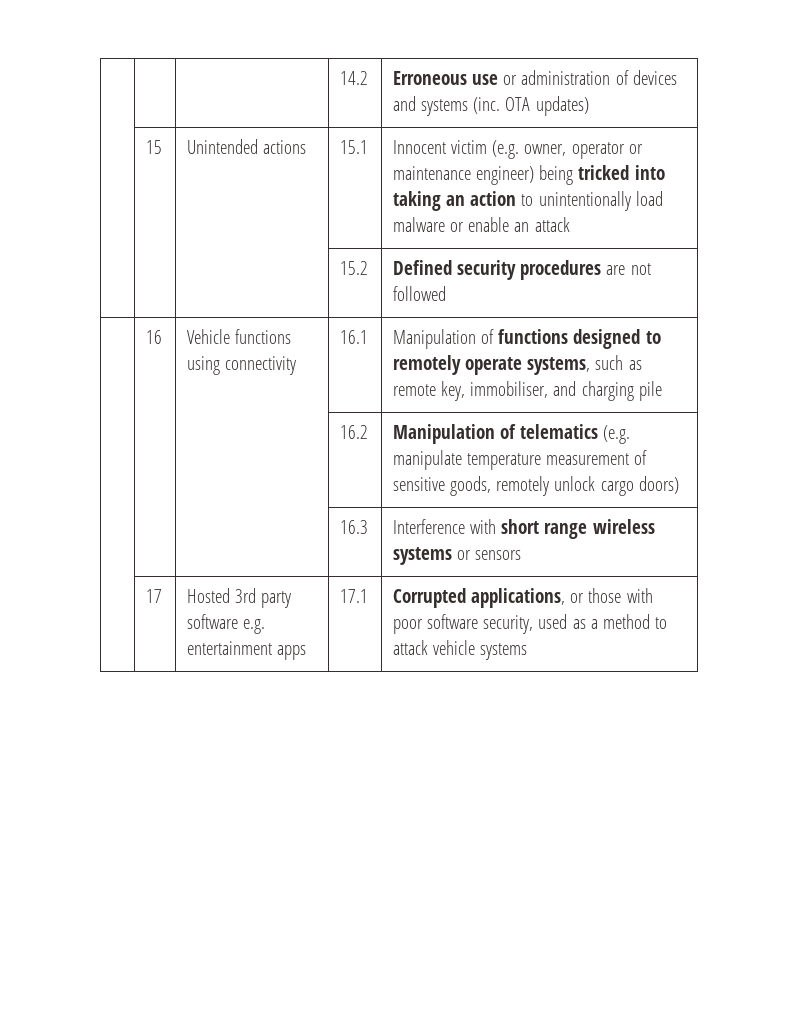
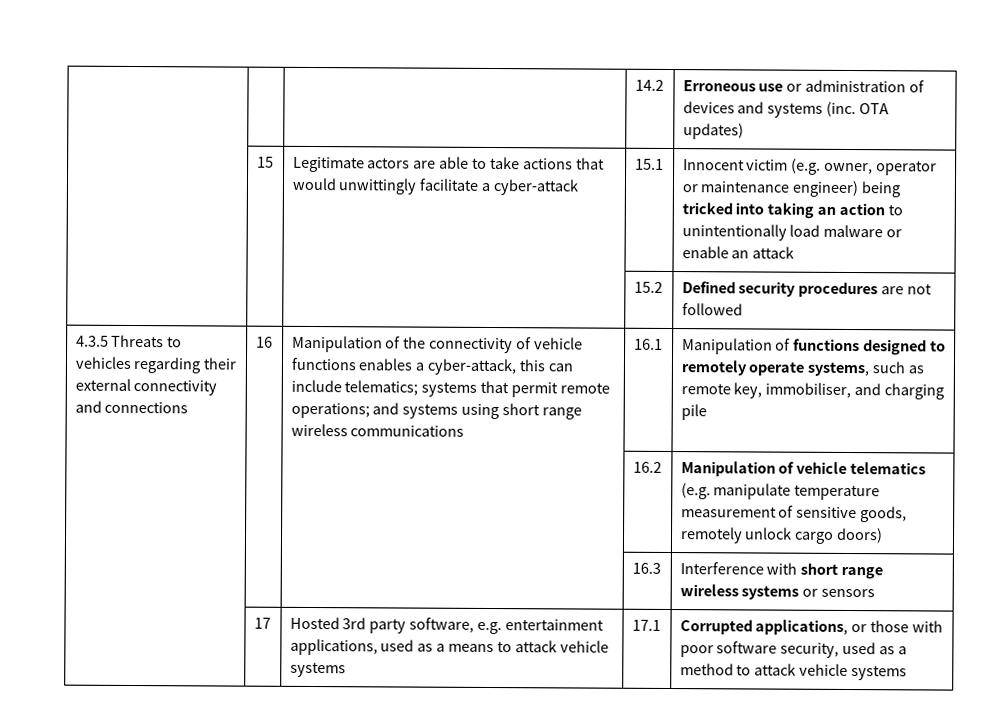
- | 15 | Unintended actions | 15.1 | Innocent victim (e.g. owner, operator or maintenance engineer) being tricked into taking an action to unintentionally load malware or enable an attack
+ | 15 | Legitimate actors are able to take actions that would unwittingly facilitate a cyber-attack | 15.1 | Innocent victim (e.g. owner, operator or maintenance engineer) being tricked into taking an action to unintentionally load malware or enable an attack
- 16 | Vehicle functions using connectivity
+ 4.3.5 Threats to vehicles regarding their external connectivity and connections | 16 | Manipulation of the connectivity of vehicle functions enables a cyber-attack, this can include telematics; systems that permit remote operations; and systems using short range wireless communications
- | | | 16.2 | Manipulation of telematics (e.g. manipulate temperature measurement of sensitive goods, remotely unlock cargo doors)
+ | | | 16.2 | Manipulation of vehicle telematics (e.g. manipulate temperature measurement of sensitive goods, remotely unlock cargo doors)
- | 17 | Hosted 3rd party software e.g. entertainment apps | 17.1 | Corrupted applications, or those with poor software security, used as a method to attack vehicle systems
+ | 17 | Hosted 3rd party software, e.g. entertainment applications, used as a means to attack vehicle systems | 17.1 | Corrupted applications, or those with poor software security, used as a method to attack vehicle systems

